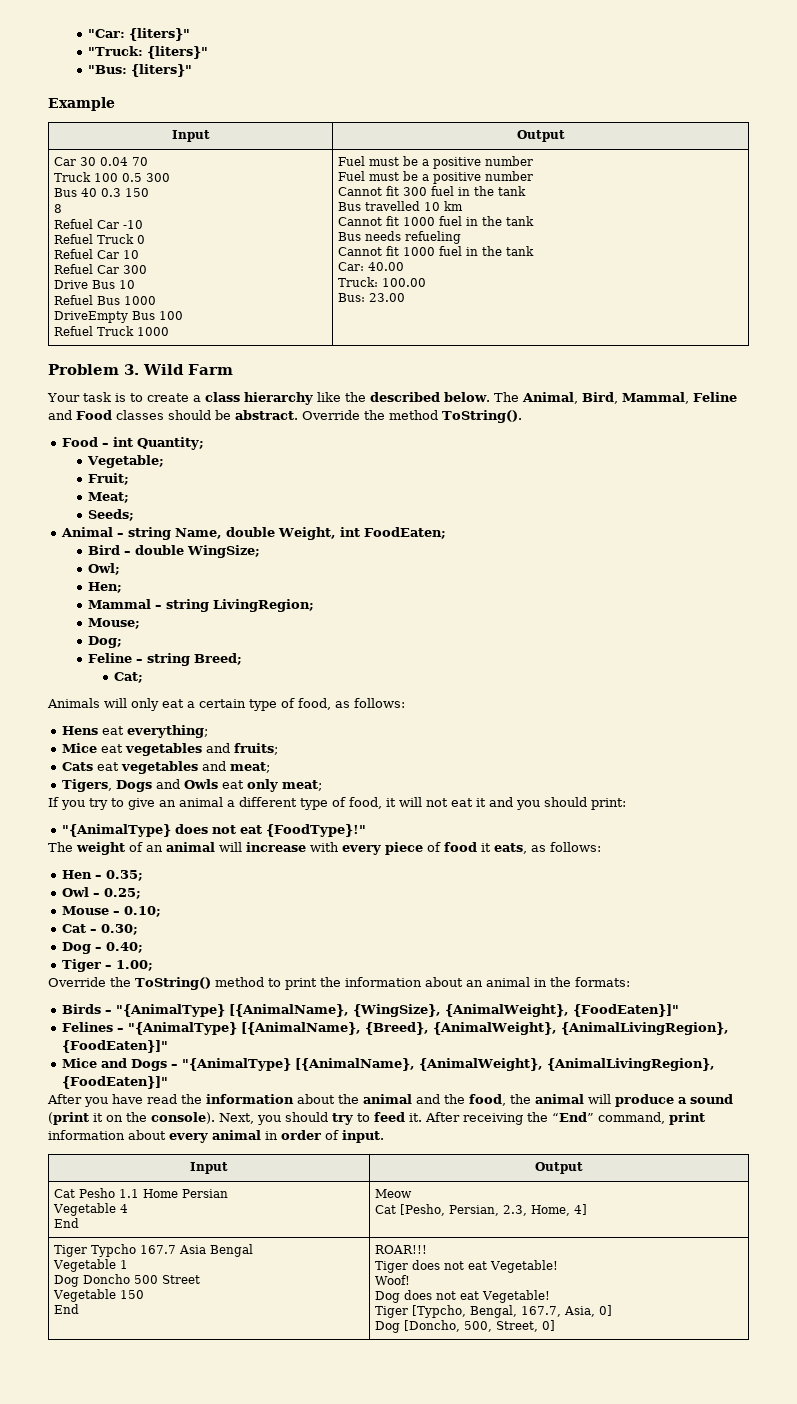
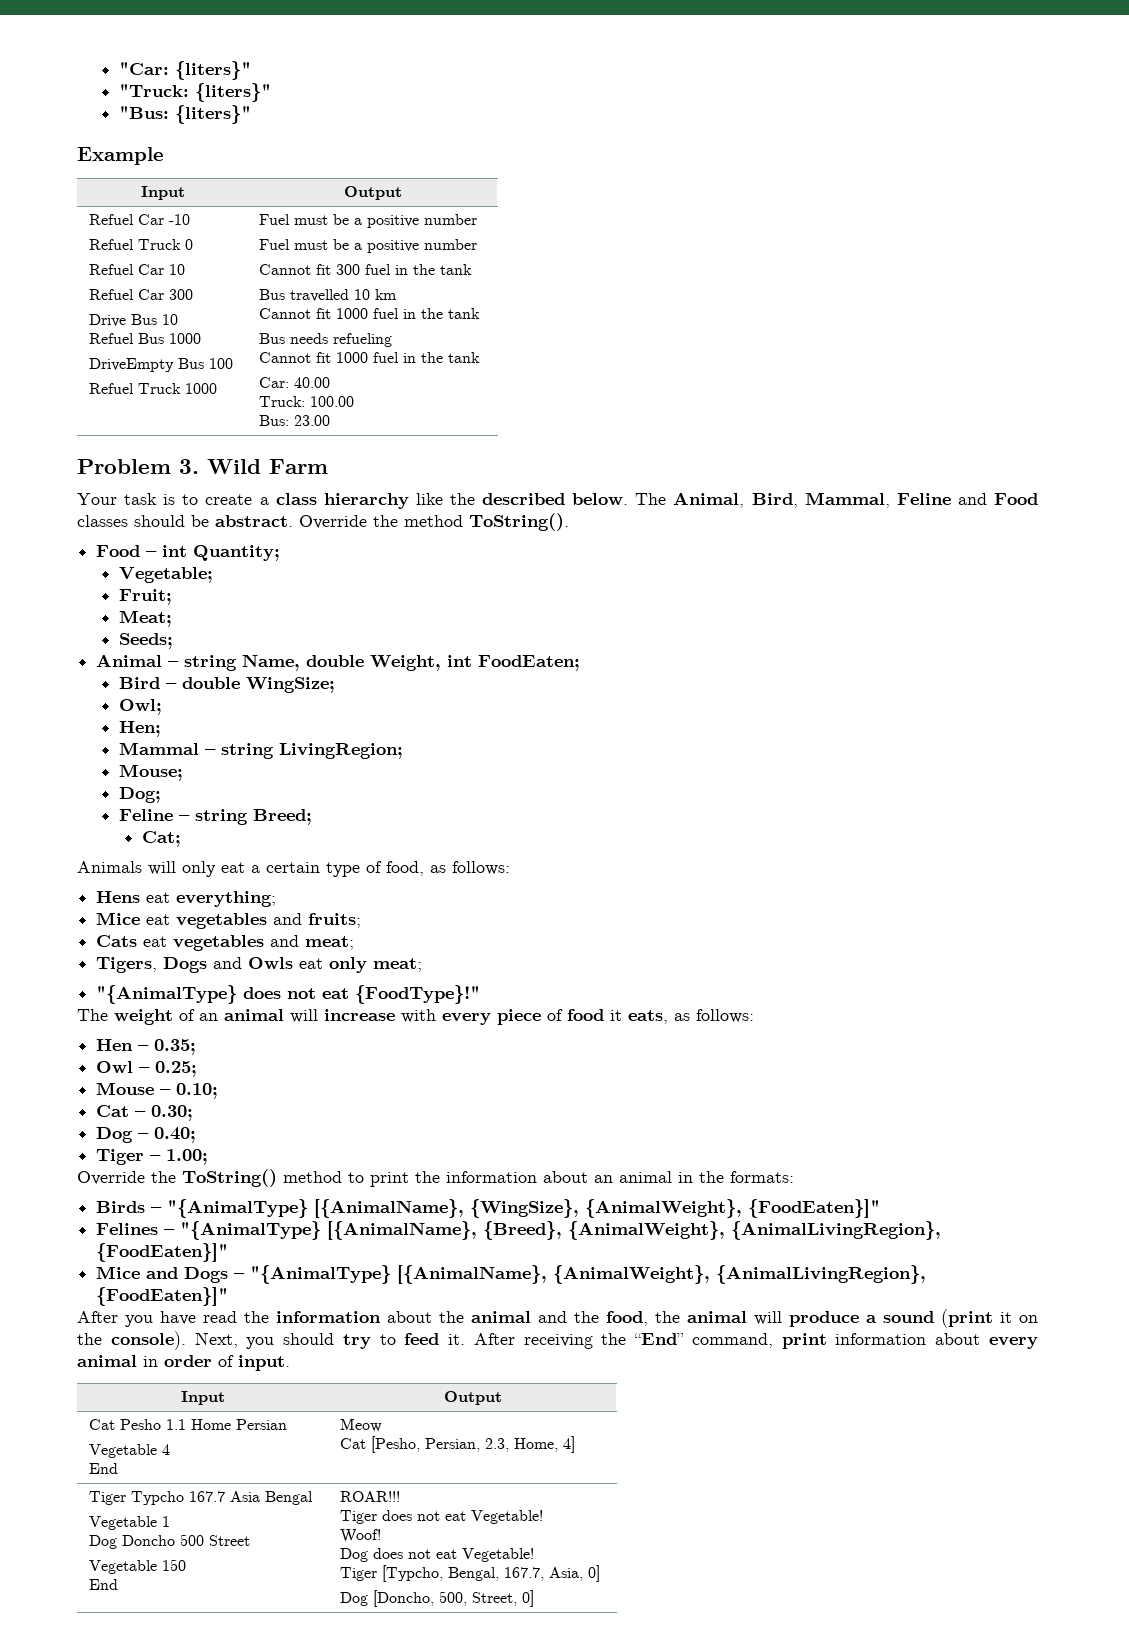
- Car 30 0.04 70
- Truck 100 0.5 300
- Bus 40 0.3 150
- 8
- If you try to give an animal a different type of food, it will not eat it and you should print:

